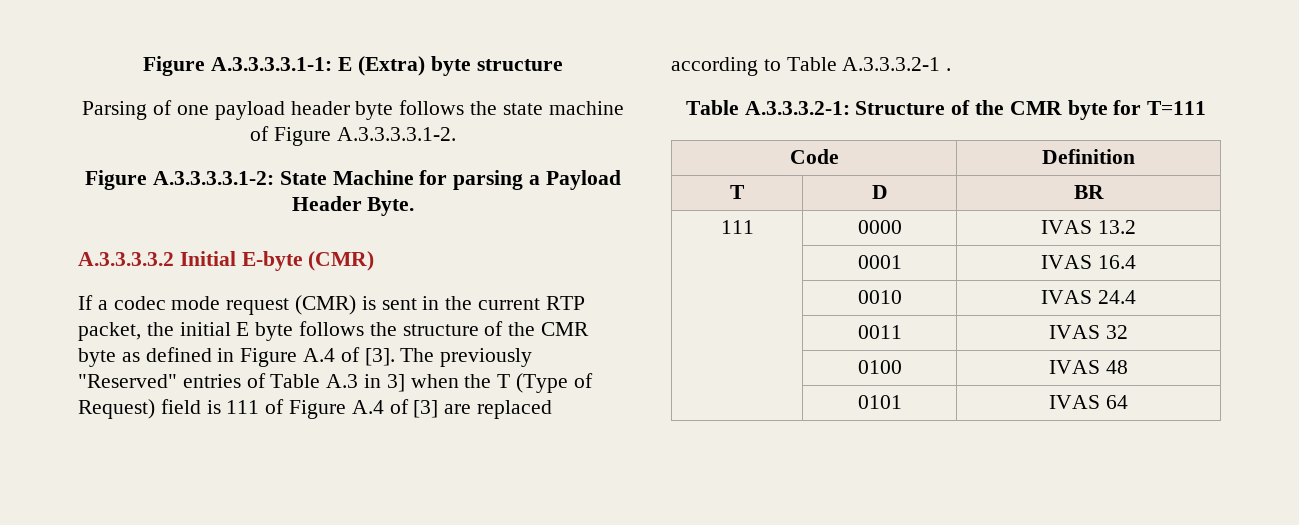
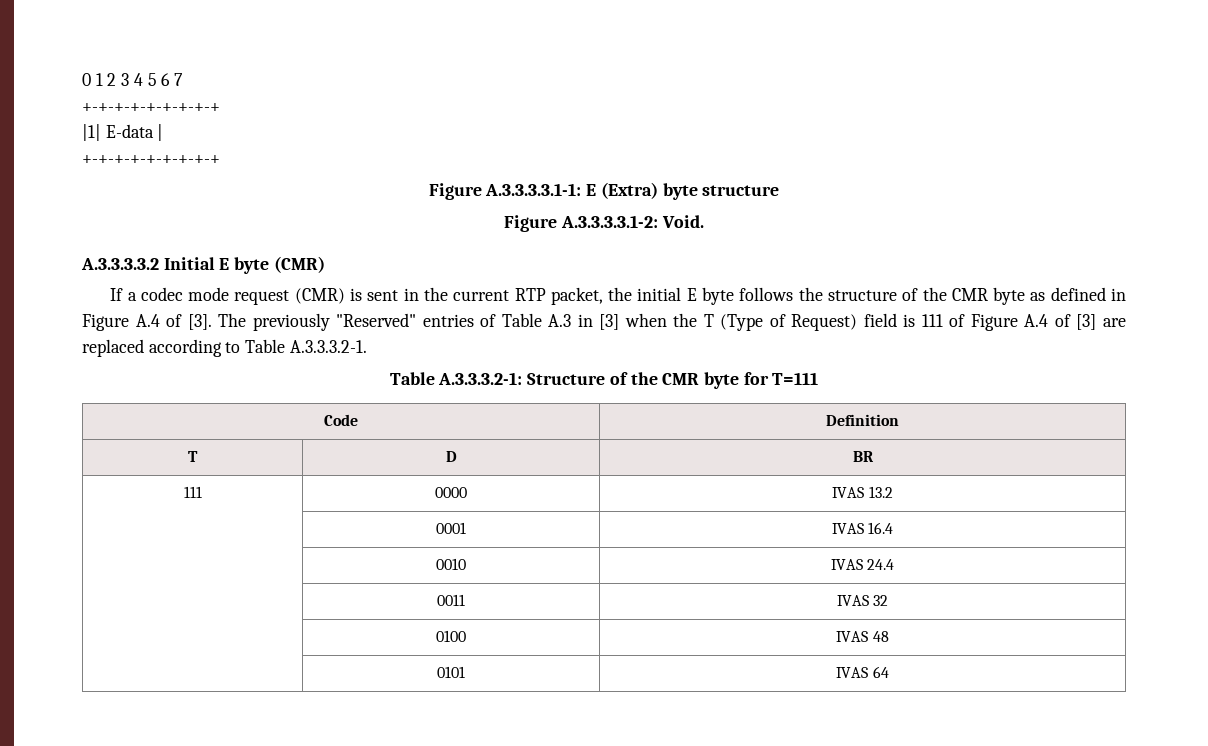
+ 0 1 2 3 4 5 6 7
+ +-+-+-+-+-+-+-+-+
+ |1| E-data |
+ +-+-+-+-+-+-+-+-+
- Parsing of one payload header byte follows the state machine of Figure A.3.3.3.3.1-2.
- Figure A.3.3.3.3.1-2: State Machine for parsing a Payload Header Byte.
+ Figure A.3.3.3.3.1-2: Void.
- A.3.3.3.3.2 Initial E-byte (CMR)
+ A.3.3.3.3.2 Initial E byte (CMR)
- The previously "Reserved" entries of Table A.3 in 3] when the T (Type of Request) field is 111 of Figure A.4 of [3] are replaced according to Table A.3.3.3.2-1 .
+ The previously "Reserved" entries of Table A.3 in [3] when the T (Type of Request) field is 111 of Figure A.4 of [3] are replaced according to Table A.3.3.3.2-1.

